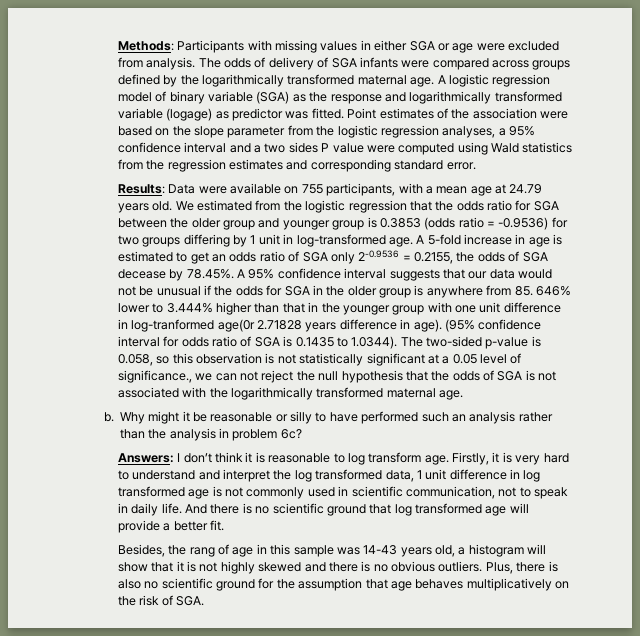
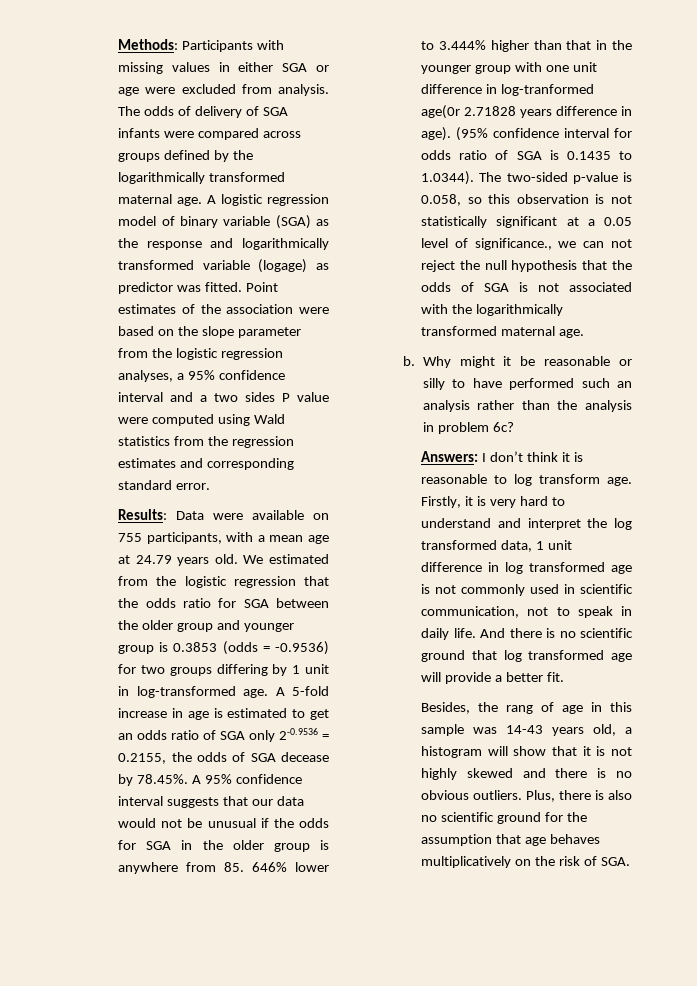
- We estimated from the logistic regression that the odds ratio for SGA between the older group and younger group is 0.3853 (odds ratio = -0.9536) for two groups differing by 1 unit in log-transformed age.
+ We estimated from the logistic regression that the odds ratio for SGA between the older group and younger group is 0.3853 (odds = -0.9536) for two groups differing by 1 unit in log-transformed age.

